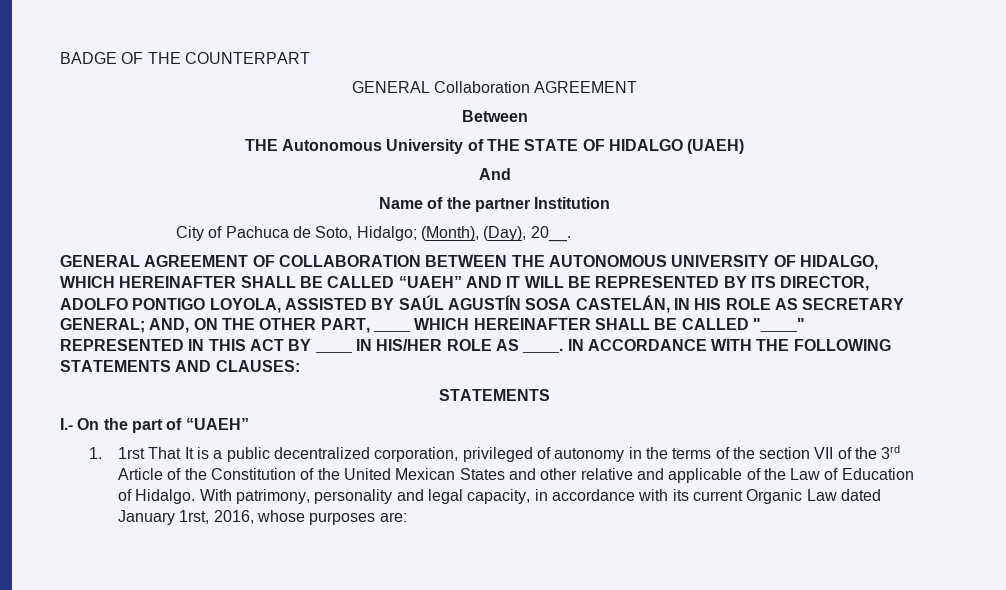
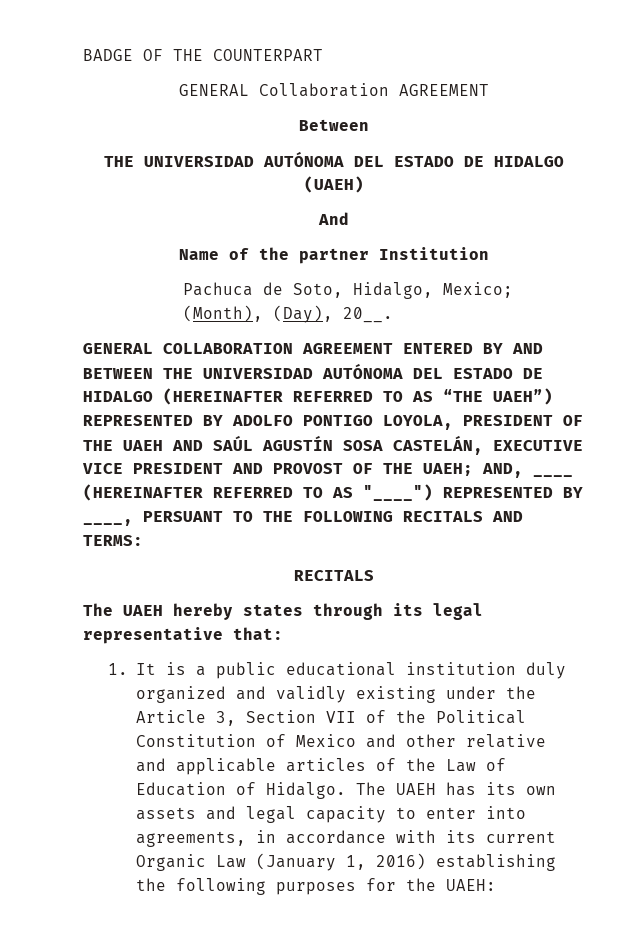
- THE Autonomous University of THE STATE OF HIDALGO (UAEH)
+ THE UNIVERSIDAD AUTÓNOMA DEL ESTADO DE HIDALGO (UAEH)
- City of Pachuca de Soto, Hidalgo; (Month), (Day), 20__.
+ Pachuca de Soto, Hidalgo, Mexico; (Month), (Day), 20__.
- GENERAL AGREEMENT OF COLLABORATION BETWEEN THE AUTONOMOUS UNIVERSITY OF HIDALGO, WHICH HEREINAFTER SHALL BE CALLED “UAEH” AND IT WILL BE REPRESENTED BY ITS DIRECTOR, ADOLFO PONTIGO LOYOLA, ASSISTED BY SAÚL AGUSTÍN SOSA CASTELÁN, IN HIS ROLE AS SECRETARY GENERAL; AND, ON THE OTHER PART, ____ WHICH HEREINAFTER SHALL BE CALLED "____" REPRESENTED IN THIS ACT BY ____ IN HIS/HER ROLE AS ____. IN ACCORDANCE WITH THE FOLLOWING STATEMENTS AND CLAUSES:
- STATEMENTS
- I.- On the part of “UAEH”
+ GENERAL COLLABORATION AGREEMENT ENTERED BY AND BETWEEN THE UNIVERSIDAD AUTÓNOMA DEL ESTADO DE HIDALGO (HEREINAFTER REFERRED TO AS “THE UAEH”) REPRESENTED BY ADOLFO PONTIGO LOYOLA, PRESIDENT OF THE UAEH AND SAÚL AGUSTÍN SOSA CASTELÁN, EXECUTIVE VICE PRESIDENT AND PROVOST OF THE UAEH; AND, ____ (HEREINAFTER REFERRED TO AS "____") REPRESENTED BY ____, PERSUANT TO THE FOLLOWING RECITALS AND TERMS:
+ RECITALS
+ The UAEH hereby states through its legal representative that:
- 1. 1rst That It is a public decentralized corporation, privileged of autonomy in the terms of the section VII of the 3rd Article of the Constitution of the United Mexican States and other relative and applicable of the Law of Education of Hidalgo.
+ 1. It is a public educational institution duly organized and validly existing under the Article 3, Section VII of the Political Constitution of Mexico and other relative and applicable articles of the Law of Education of Hidalgo.
- With patrimony, personality and legal capacity, in accordance with its current Organic Law dated January 1rst, 2016, whose purposes are:
+ The UAEH has its own assets and legal capacity to enter into agreements, in accordance with its current Organic Law (January 1, 2016) establishing the following purposes for the UAEH:

